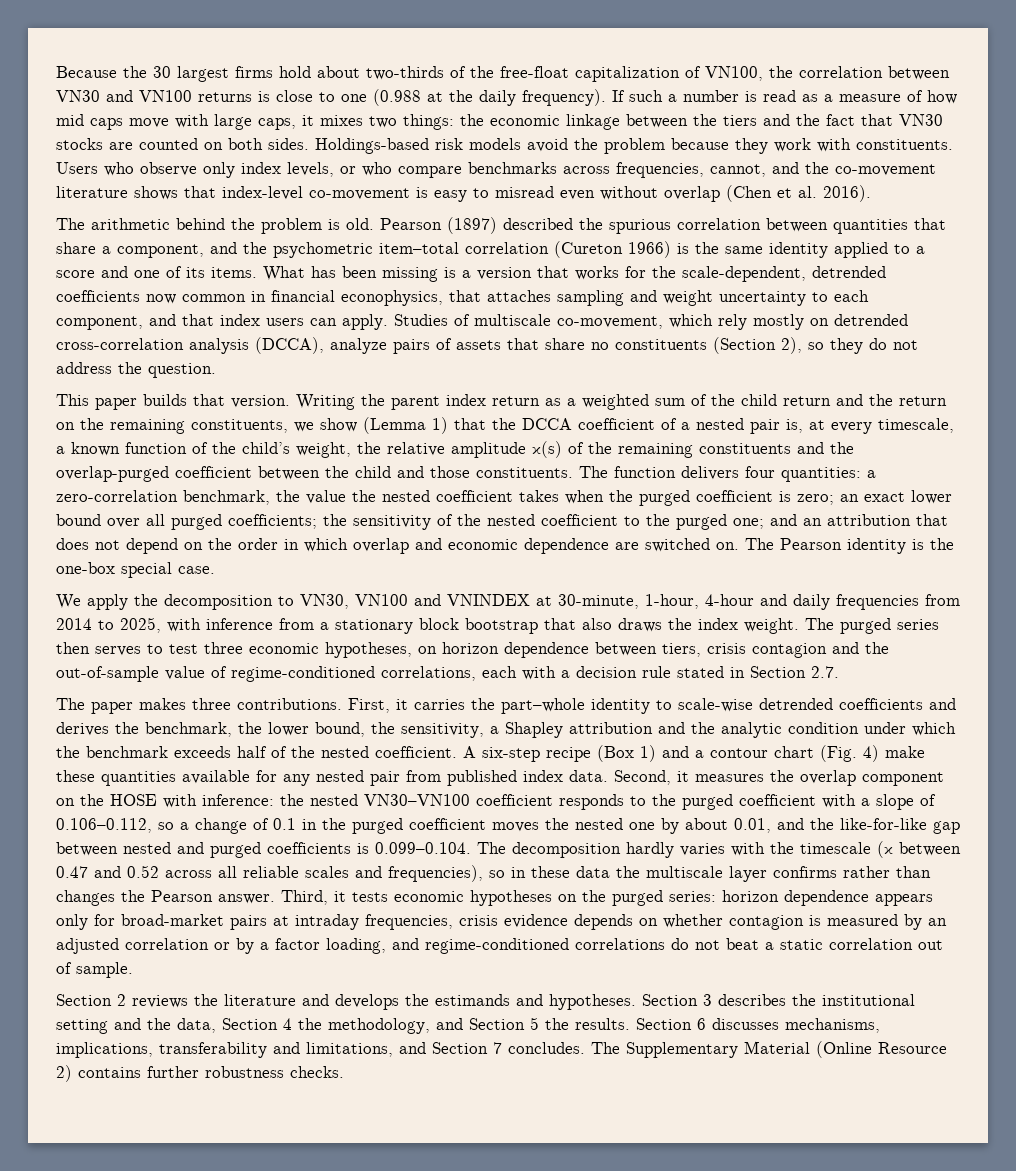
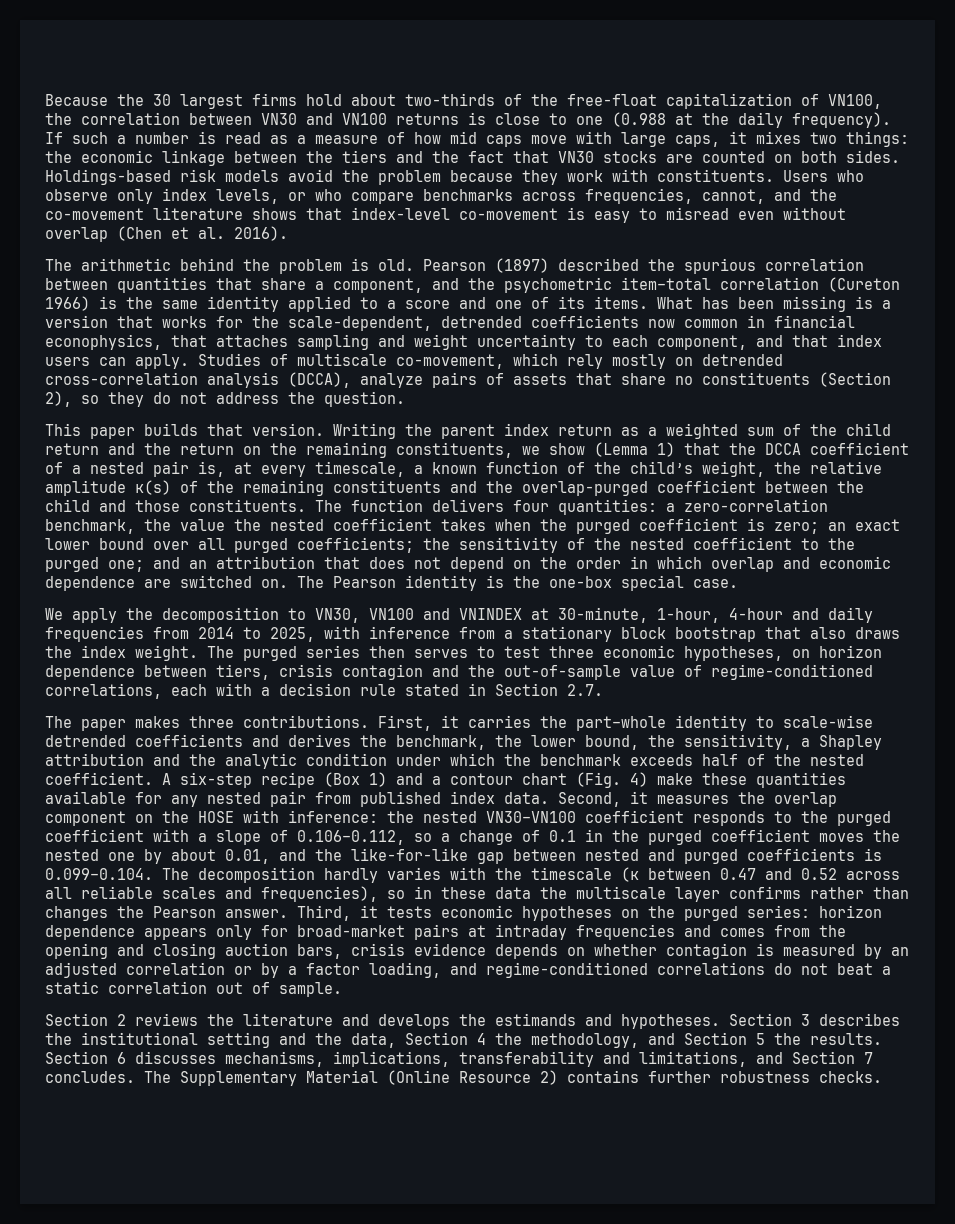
- Third, it tests economic hypotheses on the purged series: horizon dependence appears only for broad-market pairs at intraday frequencies, crisis evidence depends on whether contagion is measured by an adjusted correlation or by a factor loading, and regime-conditioned correlations do not beat a static correlation out of sample.
+ Third, it tests economic hypotheses on the purged series: horizon dependence appears only for broad-market pairs at intraday frequencies and comes from the opening and closing auction bars, crisis evidence depends on whether contagion is measured by an adjusted correlation or by a factor loading, and regime-conditioned correlations do not beat a static correlation out of sample.

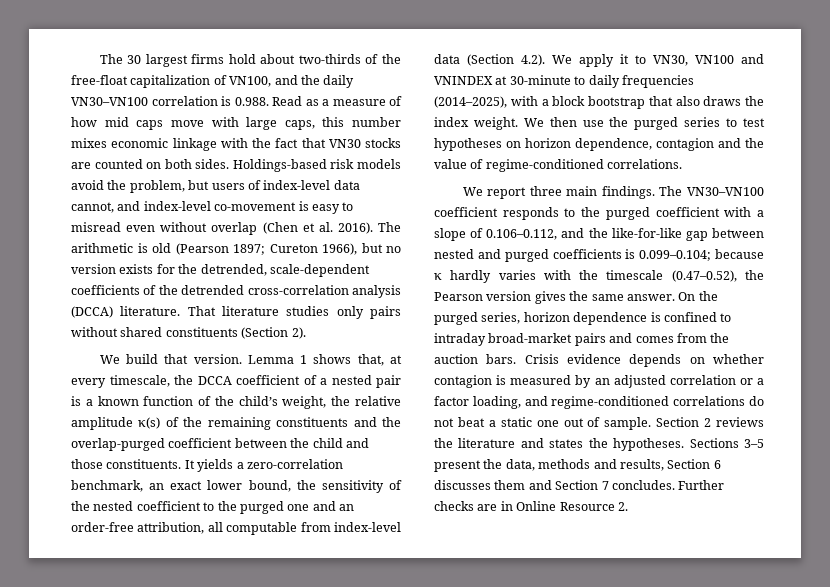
- Because the 30 largest firms hold about two-thirds of the free-float capitalization of VN100, the correlation between VN30 and VN100 returns is close to one (0.988 at the daily frequency). If such a number is read as a measure of how mid caps move with large caps, it mixes two things: the economic linkage between the tiers and the fact that VN30 stocks are counted on both sides.
+ The 30 largest firms hold about two-thirds of the free-float capitalization of VN100, and the daily VN30–VN100 correlation is 0.988. Read as a measure of how mid caps move with large caps, this number mixes economic linkage with the fact that VN30 stocks are counted on both sides.
- Holdings-based risk models avoid the problem because they work with constituents. Users who observe only index levels, or who compare benchmarks across frequencies, cannot, and the co-movement literature shows that index-level co-movement is easy to misread even without overlap (Chen et al. 2016).
- The arithmetic behind the problem is old. Pearson (1897) described the spurious correlation between quantities that share a component, and the psychometric item–total correlation (Cureton 1966) is the same identity applied to a score and one of its items. What has been missing is a version that works for the scale-dependent, detrended coefficients now common in financial econophysics, that attaches sampling and weight uncertainty to each component, and that index users can apply. Studies of multiscale co-movement, which rely mostly on detrended cross-correlation analysis (DCCA), analyze pairs of assets that share no constituents (Section 2), so they do not address the question.
- This paper builds that version. Writing the parent index return as a weighted sum of the child return and the return on the remaining constituents, we show (Lemma 1) that the DCCA coefficient of a nested pair is, at every timescale, a known function of the child’s weight, the relative amplitude κ(s) of the remaining constituents and the overlap-purged coefficient between the child and those constituents.
+ Holdings-based risk models avoid the problem, but users of index-level data cannot, and index-level co-movement is easy to misread even without overlap (Chen et al. 2016). The arithmetic is old (Pearson 1897; Cureton 1966), but no version exists for the detrended, scale-dependent coefficients of the detrended cross-correlation analysis (DCCA) literature. That literature studies only pairs without shared constituents (Section 2).
+ We build that version. Lemma 1 shows that, at every timescale, the DCCA coefficient of a nested pair is a known function of the child’s weight, the relative amplitude κ(s) of the remaining constituents and the overlap-purged coefficient between the child and those constituents.
- The function delivers four quantities: a zero-correlation benchmark, the value the nested coefficient takes when the purged coefficient is zero; an exact lower bound over all purged coefficients; the sensitivity of the nested coefficient to the purged one; and an attribution that does not depend on the order in which overlap and economic dependence are switched on. The Pearson identity is the one-box special case.
- We apply the decomposition to VN30, VN100 and VNINDEX at 30-minute, 1-hour, 4-hour and daily frequencies from 2014 to 2025, with inference from a stationary block bootstrap that also draws the index weight.
+ It yields a zero-correlation benchmark, an exact lower bound, the sensitivity of the nested coefficient to the purged one and an order-free attribution, all computable from index-level data (Section 4.2). We apply it to VN30, VN100 and VNINDEX at 30-minute to daily frequencies (2014–2025), with a block bootstrap that also draws the index weight.
- The purged series then serves to test three economic hypotheses, on horizon dependence between tiers, crisis contagion and the out-of-sample value of regime-conditioned correlations, each with a decision rule stated in Section 2.7.
- The paper makes three contributions. First, it carries the part–whole identity to scale-wise detrended coefficients and derives the benchmark, the lower bound, the sensitivity, a Shapley attribution and the analytic condition under which the benchmark exceeds half of the nested coefficient. A six-step recipe (Box 1) and a contour chart (Fig. 4) make these quantities available for any nested pair from published index data. Second, it measures the overlap component on the HOSE with inference: the nested VN30–VN100 coefficient responds to the purged coefficient with a slope of 0.106–0.112, so a change of 0.1 in the purged coefficient moves the nested one by about 0.01, and the like-for-like gap between nested and purged coefficients is 0.099–0.104. The decomposition hardly varies with the timescale (κ between 0.47 and 0.52 across all reliable scales and frequencies), so in these data the multiscale layer confirms rather than changes the Pearson answer. Third, it tests economic hypotheses on the purged series: horizon dependence appears only for broad-market pairs at intraday frequencies and comes from the opening and closing auction bars, crisis evidence depends on whether contagion is measured by an adjusted correlation or by a factor loading, and regime-conditioned correlations do not beat a static correlation out of sample.
- Section 2 reviews the literature and develops the estimands and hypotheses. Section 3 describes the institutional setting and the data, Section 4 the methodology, and Section 5 the results. Section 6 discusses mechanisms, implications, transferability and limitations, and Section 7 concludes. The Supplementary Material (Online Resource 2) contains further robustness checks.
+ We then use the purged series to test hypotheses on horizon dependence, contagion and the value of regime-conditioned correlations.
+ We report three main findings. The VN30–VN100 coefficient responds to the purged coefficient with a slope of 0.106–0.112, and the like-for-like gap between nested and purged coefficients is 0.099–0.104; because κ hardly varies with the timescale (0.47–0.52), the Pearson version gives the same answer. On the purged series, horizon dependence is confined to intraday broad-market pairs and comes from the auction bars. Crisis evidence depends on whether contagion is measured by an adjusted correlation or a factor loading, and regime-conditioned correlations do not beat a static one out of sample. Section 2 reviews the literature and states the hypotheses. Sections 3–5 present the data, methods and results, Section 6 discusses them and Section 7 concludes. Further checks are in Online Resource 2.

